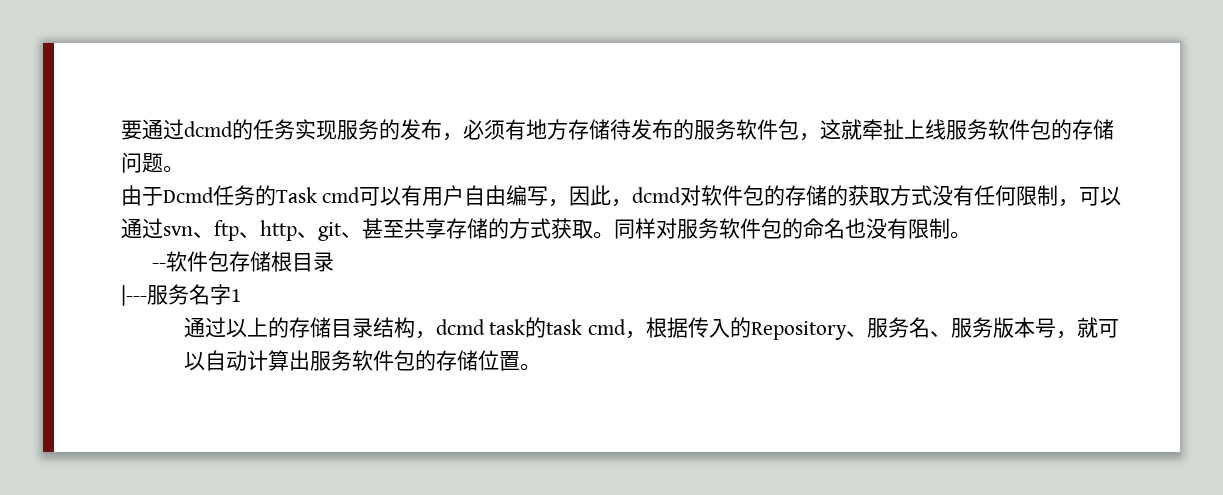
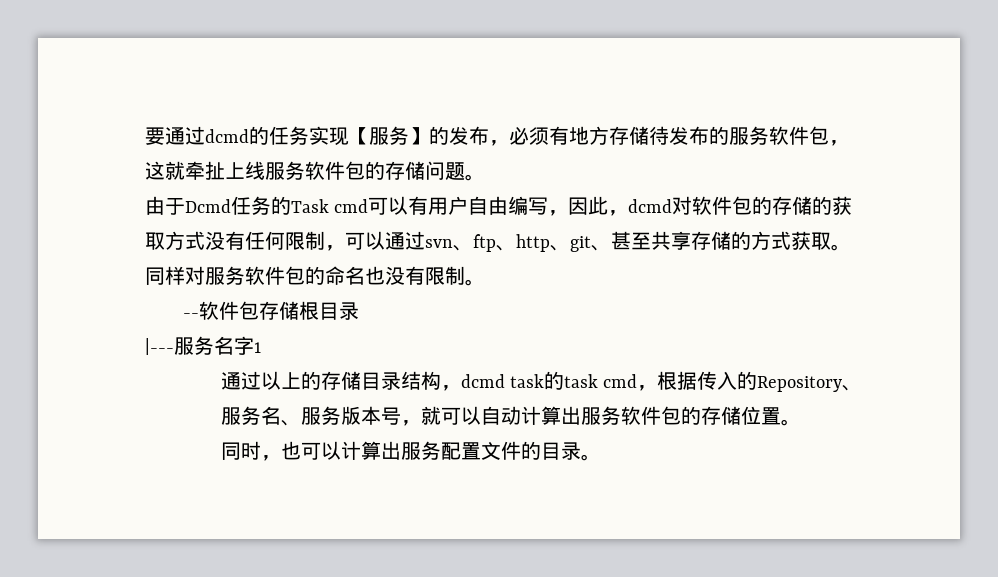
- 要通过dcmd的任务实现服务的发布，必须有地方存储待发布的服务软件包，这就牵扯上线服务软件包的存储问题。
+ 要通过dcmd的任务实现【服务】的发布，必须有地方存储待发布的服务软件包，这就牵扯上线服务软件包的存储问题。
+ 同时，也可以计算出服务配置文件的目录。

